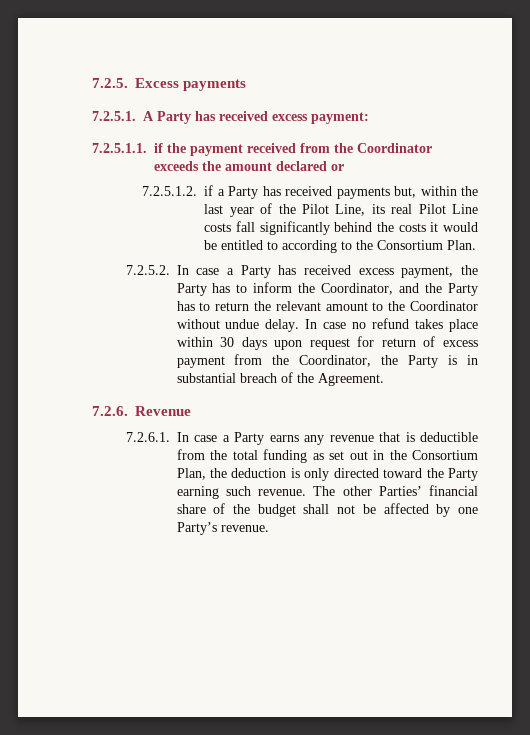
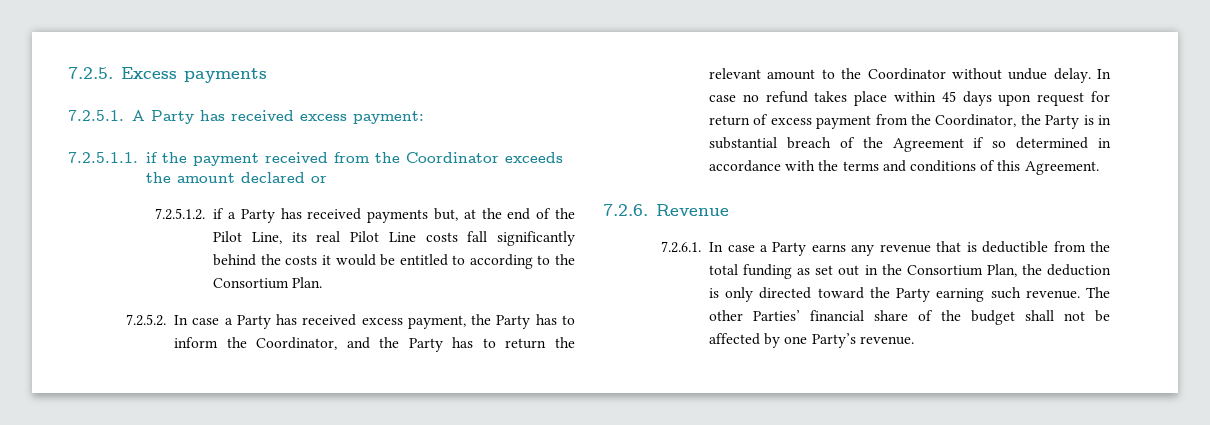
- 7.2.5.1.2. if a Party has received payments but, within the last year of the Pilot Line, its real Pilot Line costs fall significantly behind the costs it would be entitled to according to the Consortium Plan.
+ 7.2.5.1.2. if a Party has received payments but, at the end of the Pilot Line, its real Pilot Line costs fall significantly behind the costs it would be entitled to according to the Consortium Plan.
- In case no refund takes place within 30 days upon request for return of excess payment from the Coordinator, the Party is in substantial breach of the Agreement.
+ In case no refund takes place within 45 days upon request for return of excess payment from the Coordinator, the Party is in substantial breach of the Agreement if so determined in accordance with the terms and conditions of this Agreement.

